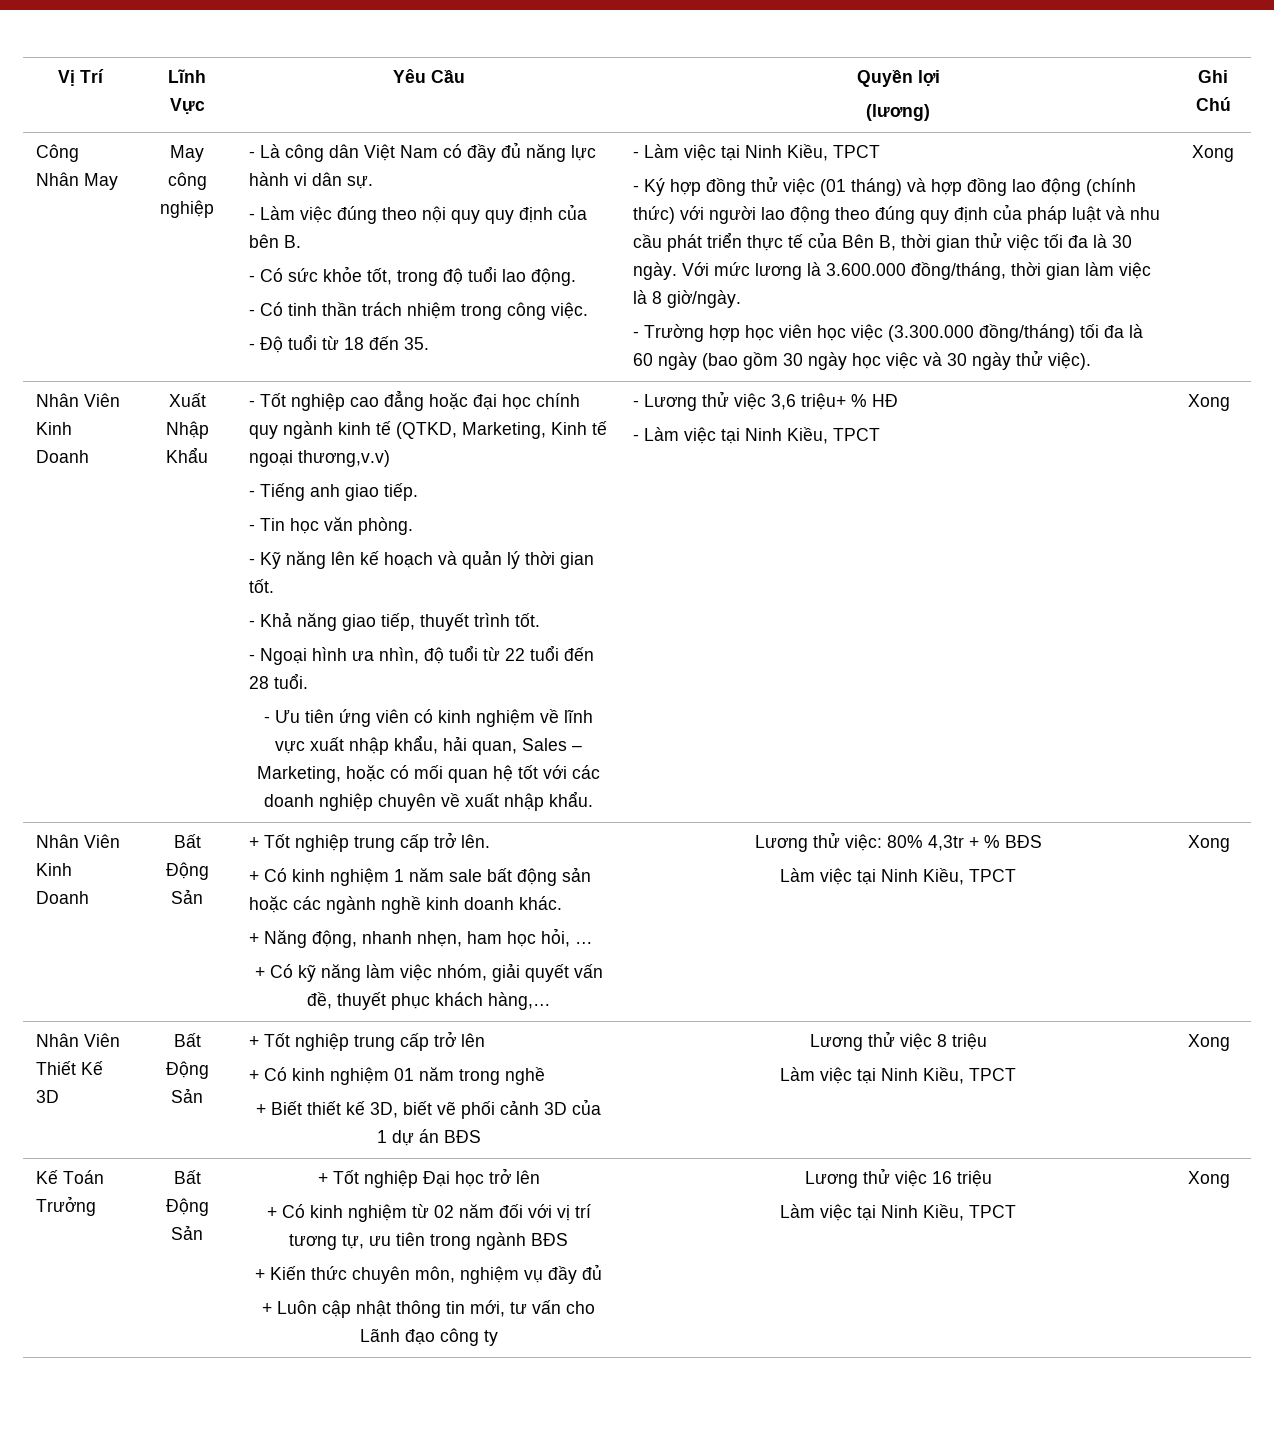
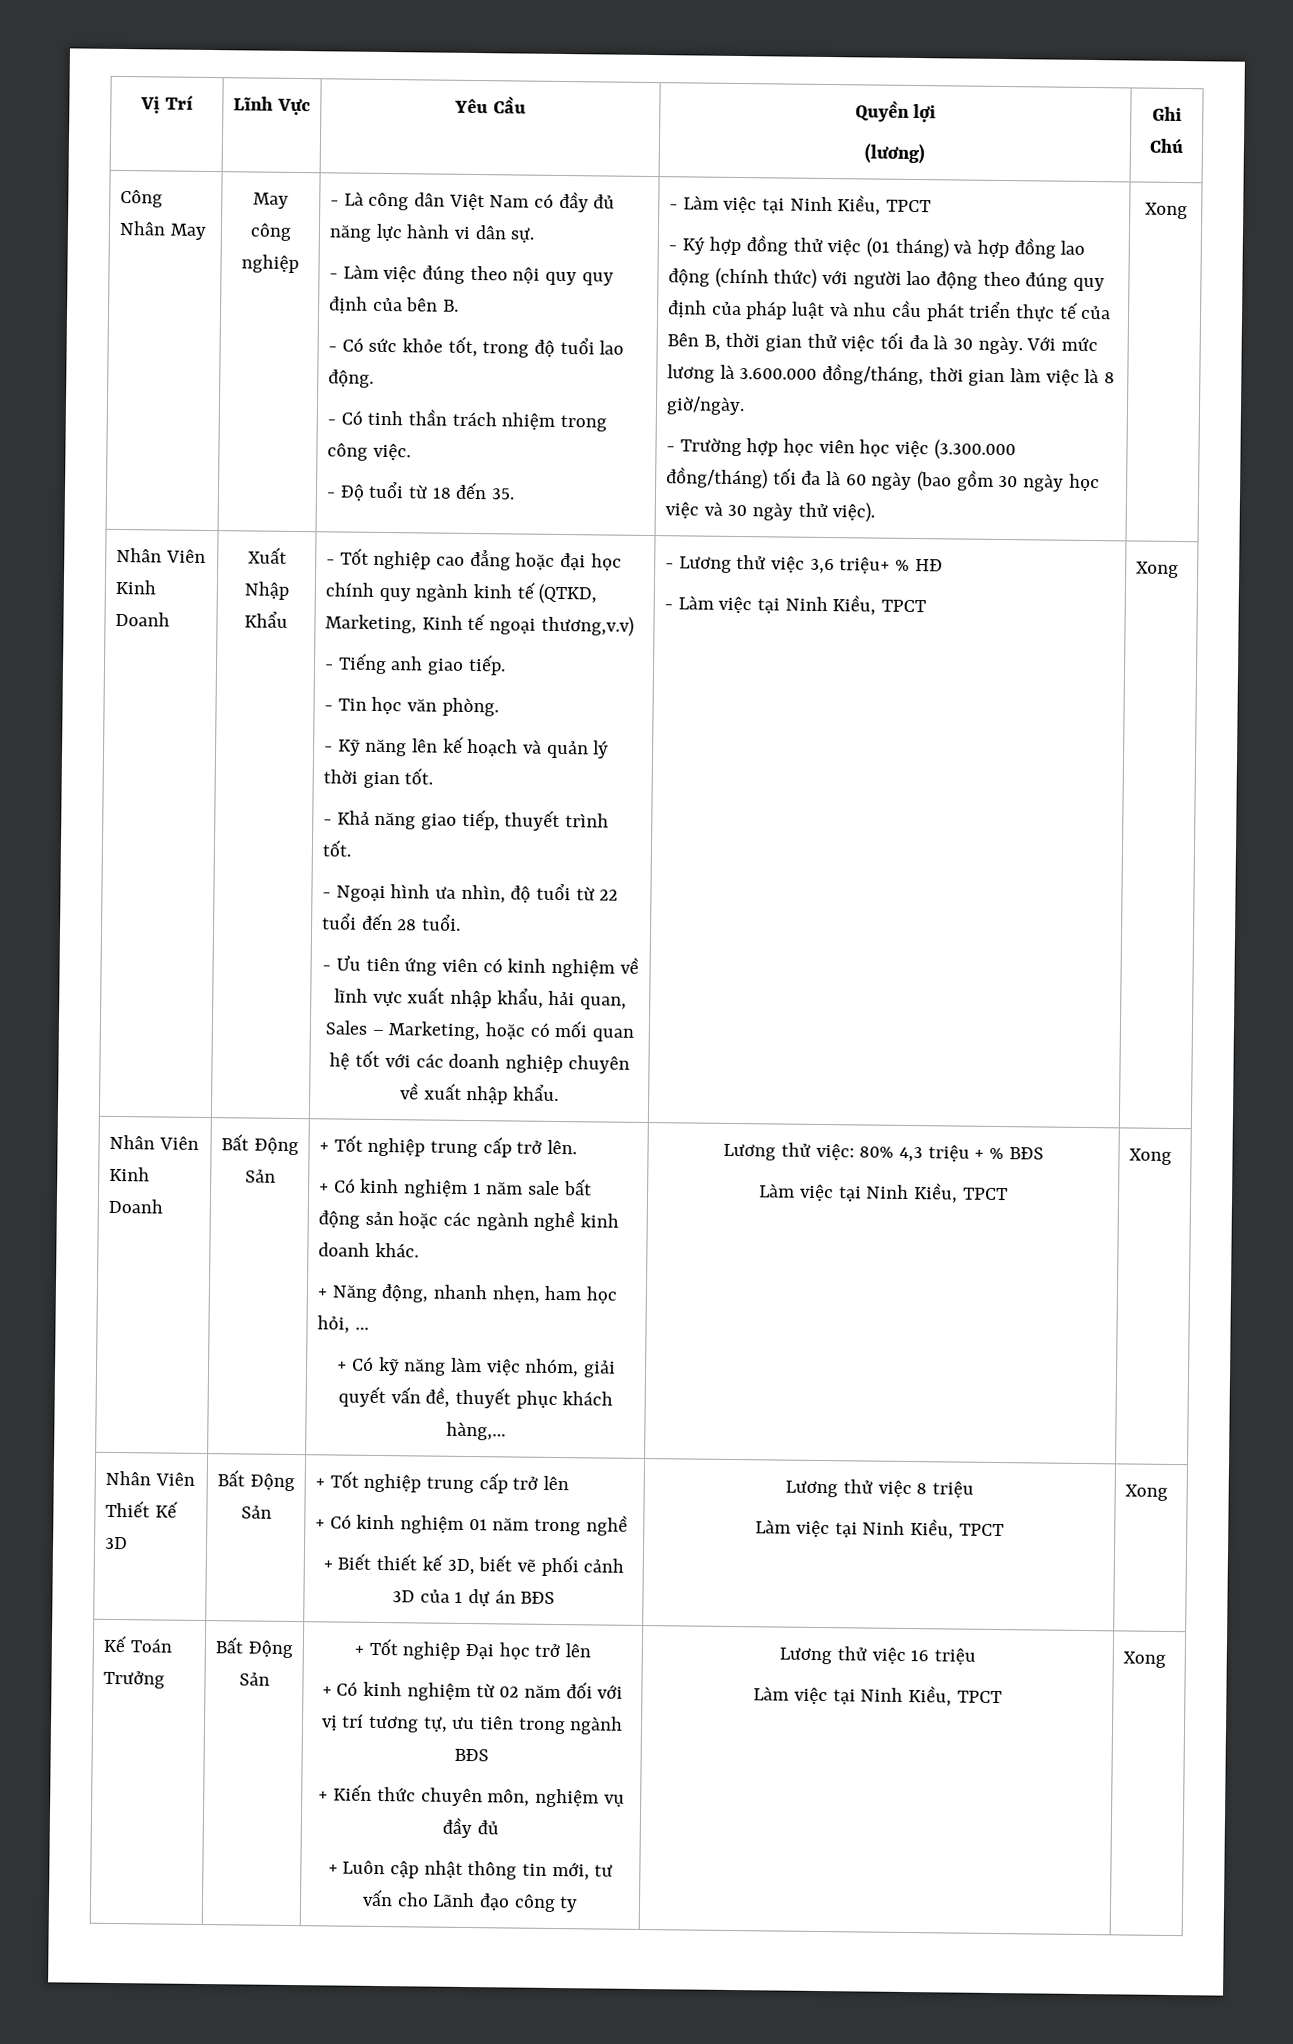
- Lương thử việc: 80% 4,3tr + % BĐS
+ Lương thử việc: 80% 4,3 triệu + % BĐS

